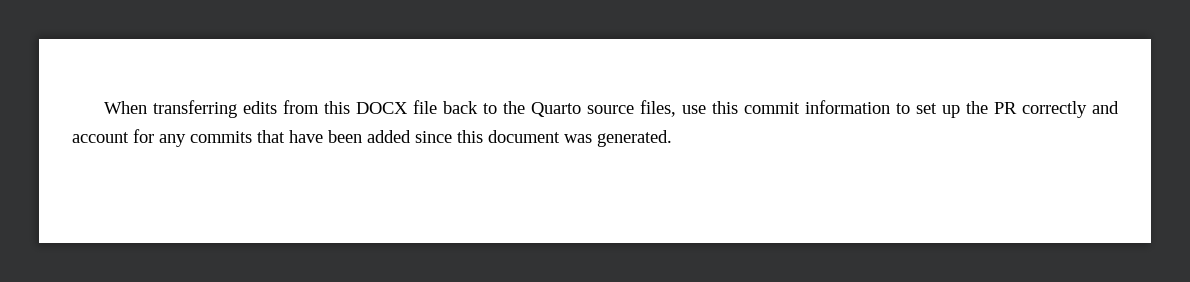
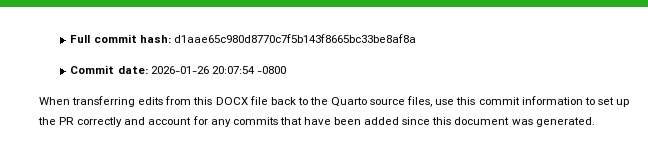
+ Full commit hash: d1aae65c980d8770c7f5b143f8665bc33be8af8a
+ Commit date: 2026-01-26 20:07:54 -0800

